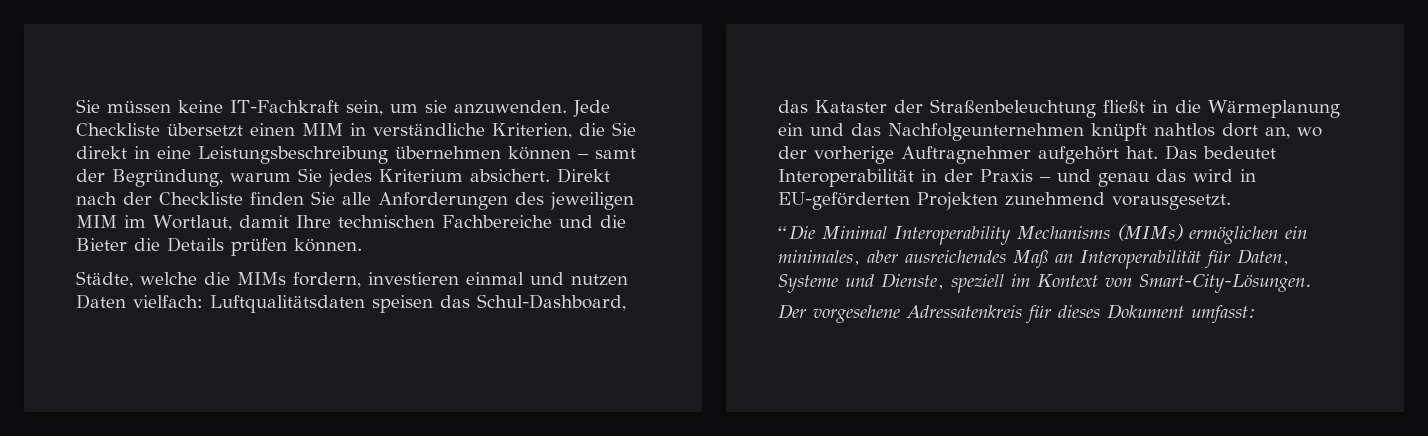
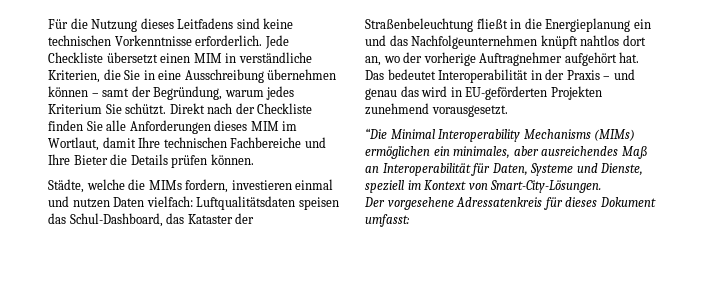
- Sie müssen keine IT-Fachkraft sein, um sie anzuwenden.
+ Für die Nutzung dieses Leitfadens sind keine technischen Vorkenntnisse erforderlich.
- Jede Checkliste übersetzt einen MIM in verständliche Kriterien, die Sie direkt in eine Leistungsbeschreibung übernehmen können – samt der Begründung, warum Sie jedes Kriterium absichert.
+ Jede Checkliste übersetzt einen MIM in verständliche Kriterien, die Sie in eine Ausschreibung übernehmen können – samt der Begründung, warum jedes Kriterium Sie schützt.
- Direkt nach der Checkliste finden Sie alle Anforderungen des jeweiligen MIM im Wortlaut, damit Ihre technischen Fachbereiche und die Bieter die Details prüfen können.
+ Direkt nach der Checkliste finden Sie alle Anforderungen dieses MIM im Wortlaut, damit Ihre technischen Fachbereiche und Ihre Bieter die Details prüfen können.
- Städte, welche die MIMs fordern, investieren einmal und nutzen Daten vielfach: Luftqualitätsdaten speisen das Schul-Dashboard, das Kataster der Straßenbeleuchtung fließt in die Wärmeplanung ein und das Nachfolgeunternehmen knüpft nahtlos dort an, wo der vorherige Auftragnehmer aufgehört hat.
+ Städte, welche die MIMs fordern, investieren einmal und nutzen Daten vielfach: Luftqualitätsdaten speisen das Schul-Dashboard, das Kataster der Straßenbeleuchtung fließt in die Energieplanung ein und das Nachfolgeunternehmen knüpft nahtlos dort an, wo der vorherige Auftragnehmer aufgehört hat.

